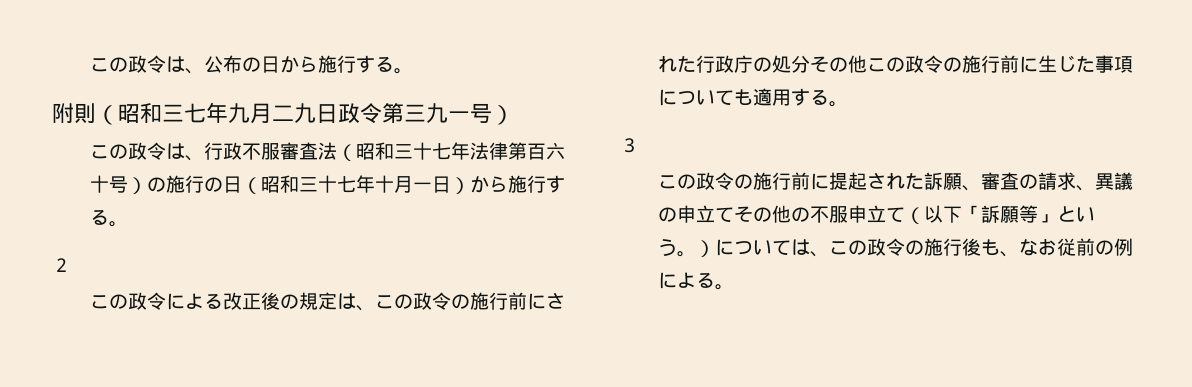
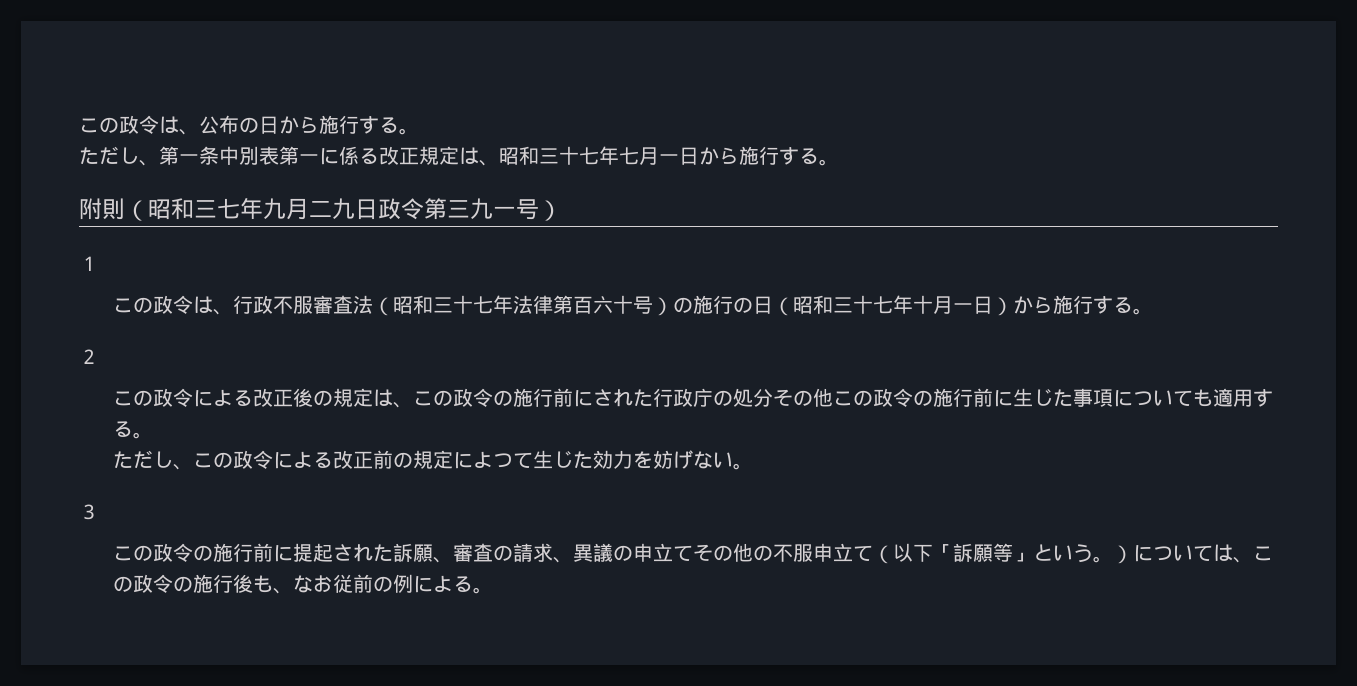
+ ただし、第一条中別表第一に係る改正規定は、昭和三十七年七月一日から施行する。
+ １
+ ただし、この政令による改正前の規定によつて生じた効力を妨げない。

